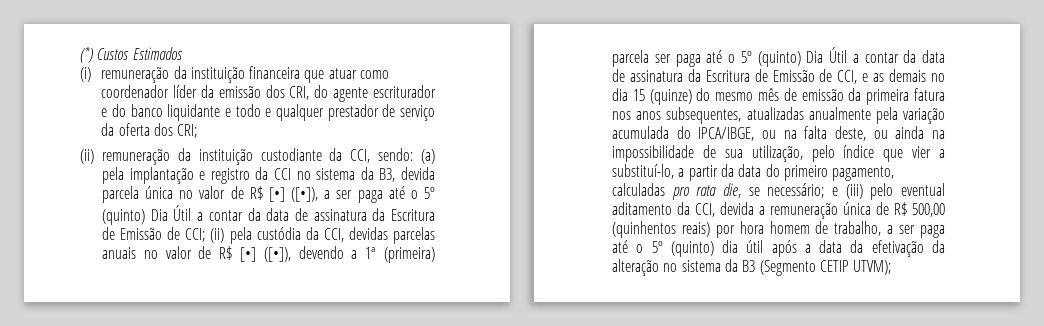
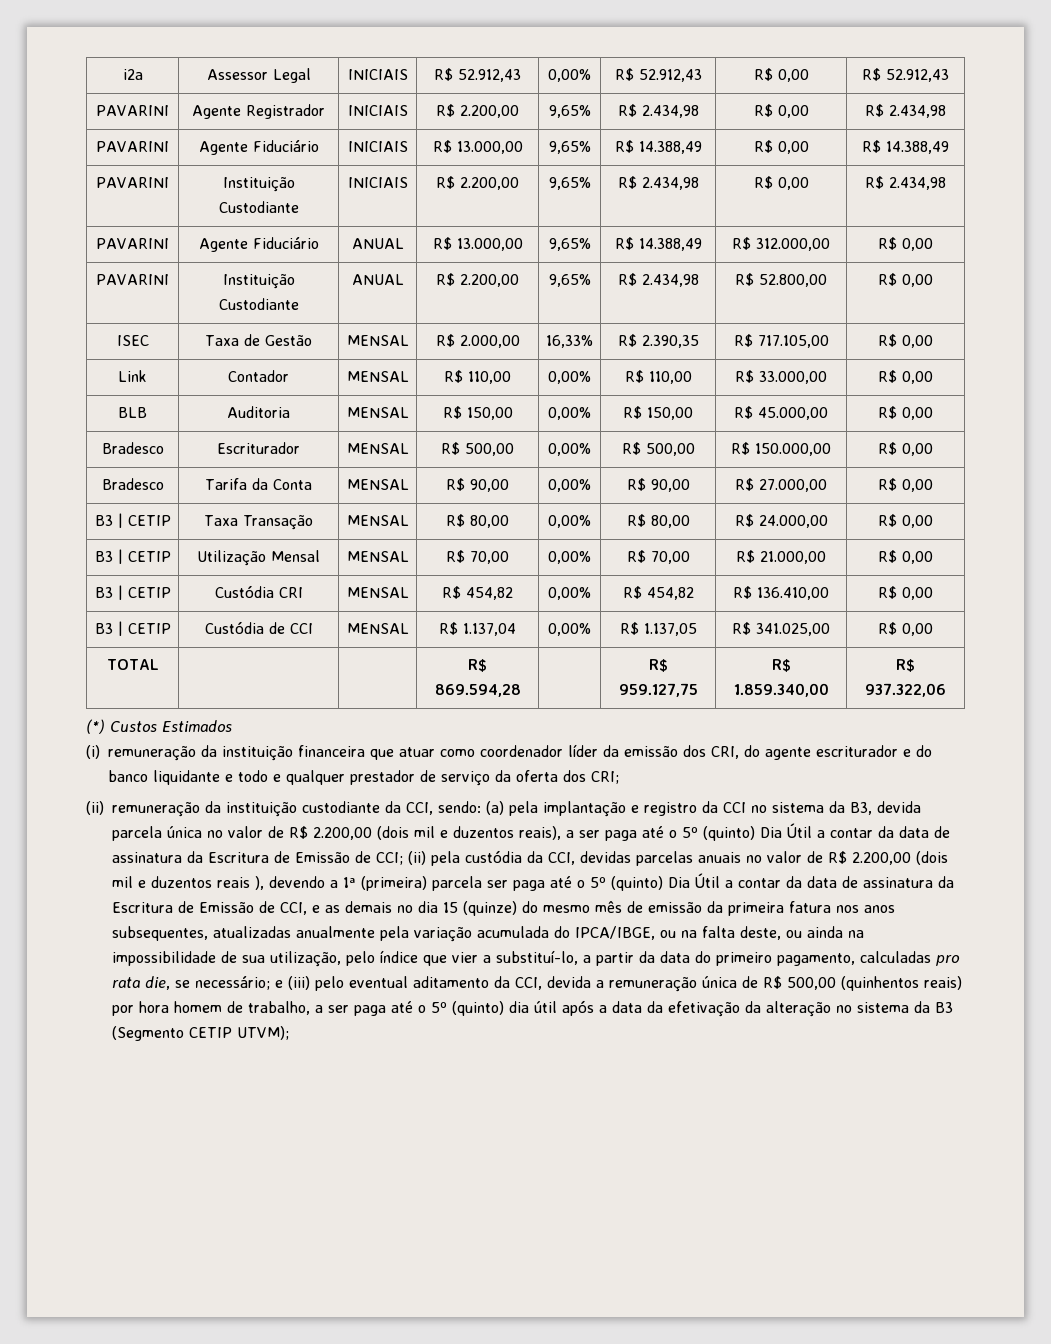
+ i2a | Assessor Legal | INICIAIS | R$ 52.912,43 | 0,00% | R$ 52.912,43 | R$ 0,00 | R$ 52.912,43
+ PAVARINI | Agente Registrador | INICIAIS | R$ 2.200,00 | 9,65% | R$ 2.434,98 | R$ 0,00 | R$ 2.434,98
+ PAVARINI | Agente Fiduciário | INICIAIS | R$ 13.000,00 | 9,65% | R$ 14.388,49 | R$ 0,00 | R$ 14.388,49
+ PAVARINI | Instituição Custodiante | INICIAIS | R$ 2.200,00 | 9,65% | R$ 2.434,98 | R$ 0,00 | R$ 2.434,98
+ PAVARINI | Agente Fiduciário | ANUAL | R$ 13.000,00 | 9,65% | R$ 14.388,49 | R$ 312.000,00 | R$ 0,00
+ PAVARINI | Instituição Custodiante | ANUAL | R$ 2.200,00 | 9,65% | R$ 2.434,98 | R$ 52.800,00 | R$ 0,00
+ ISEC | Taxa de Gestão | MENSAL | R$ 2.000,00 | 16,33% | R$ 2.390,35 | R$ 717.105,00 | R$ 0,00
+ Link | Contador | MENSAL | R$ 110,00 | 0,00% | R$ 110,00 | R$ 33.000,00 | R$ 0,00
+ BLB | Auditoria | MENSAL | R$ 150,00 | 0,00% | R$ 150,00 | R$ 45.000,00 | R$ 0,00
+ Bradesco | Escriturador | MENSAL | R$ 500,00 | 0,00% | R$ 500,00 | R$ 150.000,00 | R$ 0,00
+ Bradesco | Tarifa da Conta | MENSAL | R$ 90,00 | 0,00% | R$ 90,00 | R$ 27.000,00 | R$ 0,00
+ B3 | CETIP | Taxa Transação | MENSAL | R$ 80,00 | 0,00% | R$ 80,00 | R$ 24.000,00 | R$ 0,00
+ B3 | CETIP | Utilização Mensal | MENSAL | R$ 70,00 | 0,00% | R$ 70,00 | R$ 21.000,00 | R$ 0,00
+ B3 | CETIP | Custódia CRI | MENSAL | R$ 454,82 | 0,00% | R$ 454,82 | R$ 136.410,00 | R$ 0,00
+ B3 | CETIP | Custódia de CCI | MENSAL | R$ 1.137,04 | 0,00% | R$ 1.137,05 | R$ 341.025,00 | R$ 0,00
+ TOTAL | | | R$ 869.594,28 | | R$ 959.127,75 | R$ 1.859.340,00 | R$ 937.322,06
- (a) pela implantação e registro da CCI no sistema da B3, devida parcela única no valor de R$ [•] ([•]), a ser paga até o 5º (quinto) Dia Útil a contar da data de assinatura da Escritura de Emissão de CCI;
+ (a) pela implantação e registro da CCI no sistema da B3, devida parcela única no valor de R$ 2.200,00 (dois mil e duzentos reais), a ser paga até o 5º (quinto) Dia Útil a contar da data de assinatura da Escritura de Emissão de CCI;
- (ii) pela custódia da CCI, devidas parcelas anuais no valor de R$ [•] ([•]), devendo a 1ª (primeira) parcela ser paga até o 5º (quinto) Dia Útil a contar da data de assinatura da Escritura de Emissão de CCI, e as demais no dia 15 (quinze) do mesmo mês de emissão da primeira fatura nos anos subsequentes, atualizadas anualmente pela variação acumulada do IPCA/IBGE, ou na falta deste, ou ainda na impossibilidade de sua utilização, pelo índice que vier a substituí-lo, a partir da data do primeiro pagamento, calculadas pro rata die, se necessário;
+ (ii) pela custódia da CCI, devidas parcelas anuais no valor de R$ 2.200,00 (dois mil e duzentos reais ), devendo a 1ª (primeira) parcela ser paga até o 5º (quinto) Dia Útil a contar da data de assinatura da Escritura de Emissão de CCI, e as demais no dia 15 (quinze) do mesmo mês de emissão da primeira fatura nos anos subsequentes, atualizadas anualmente pela variação acumulada do IPCA/IBGE, ou na falta deste, ou ainda na impossibilidade de sua utilização, pelo índice que vier a substituí-lo, a partir da data do primeiro pagamento, calculadas pro rata die, se necessário;

